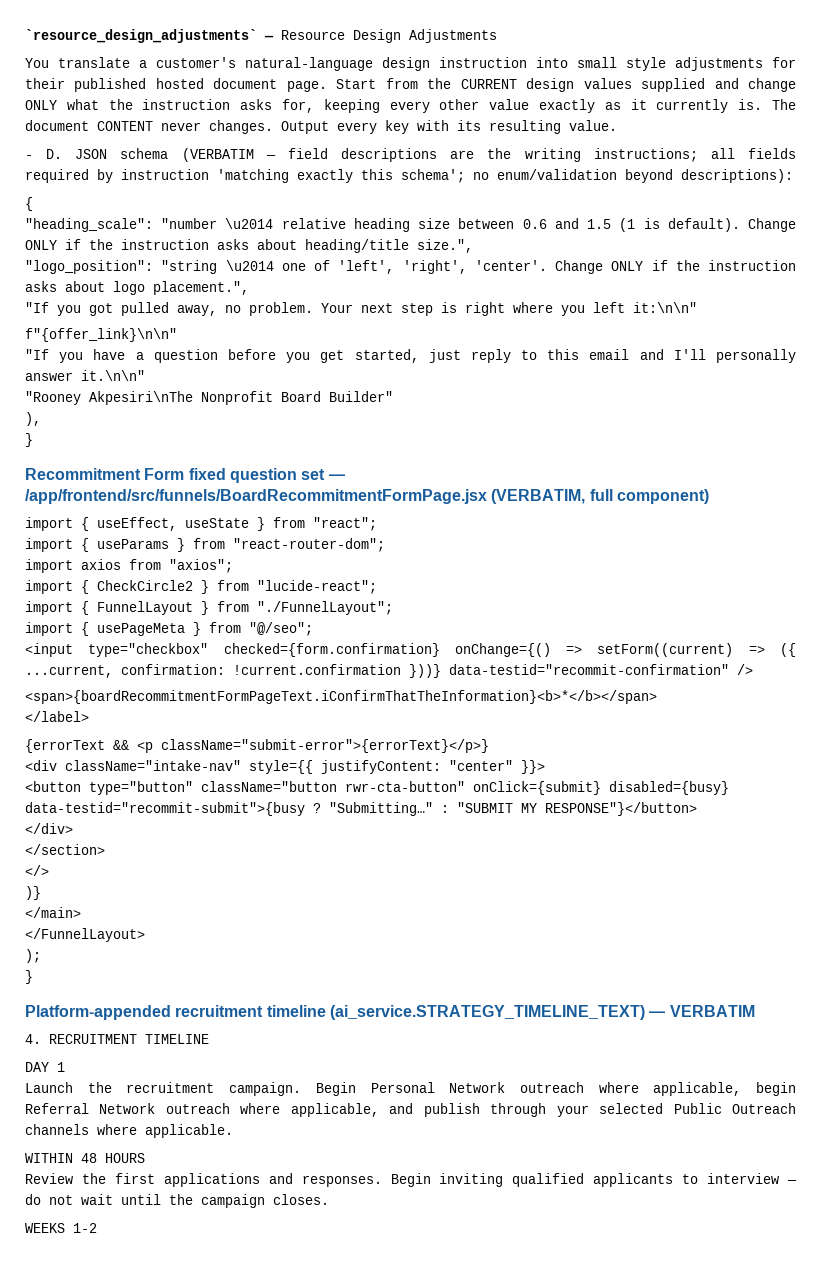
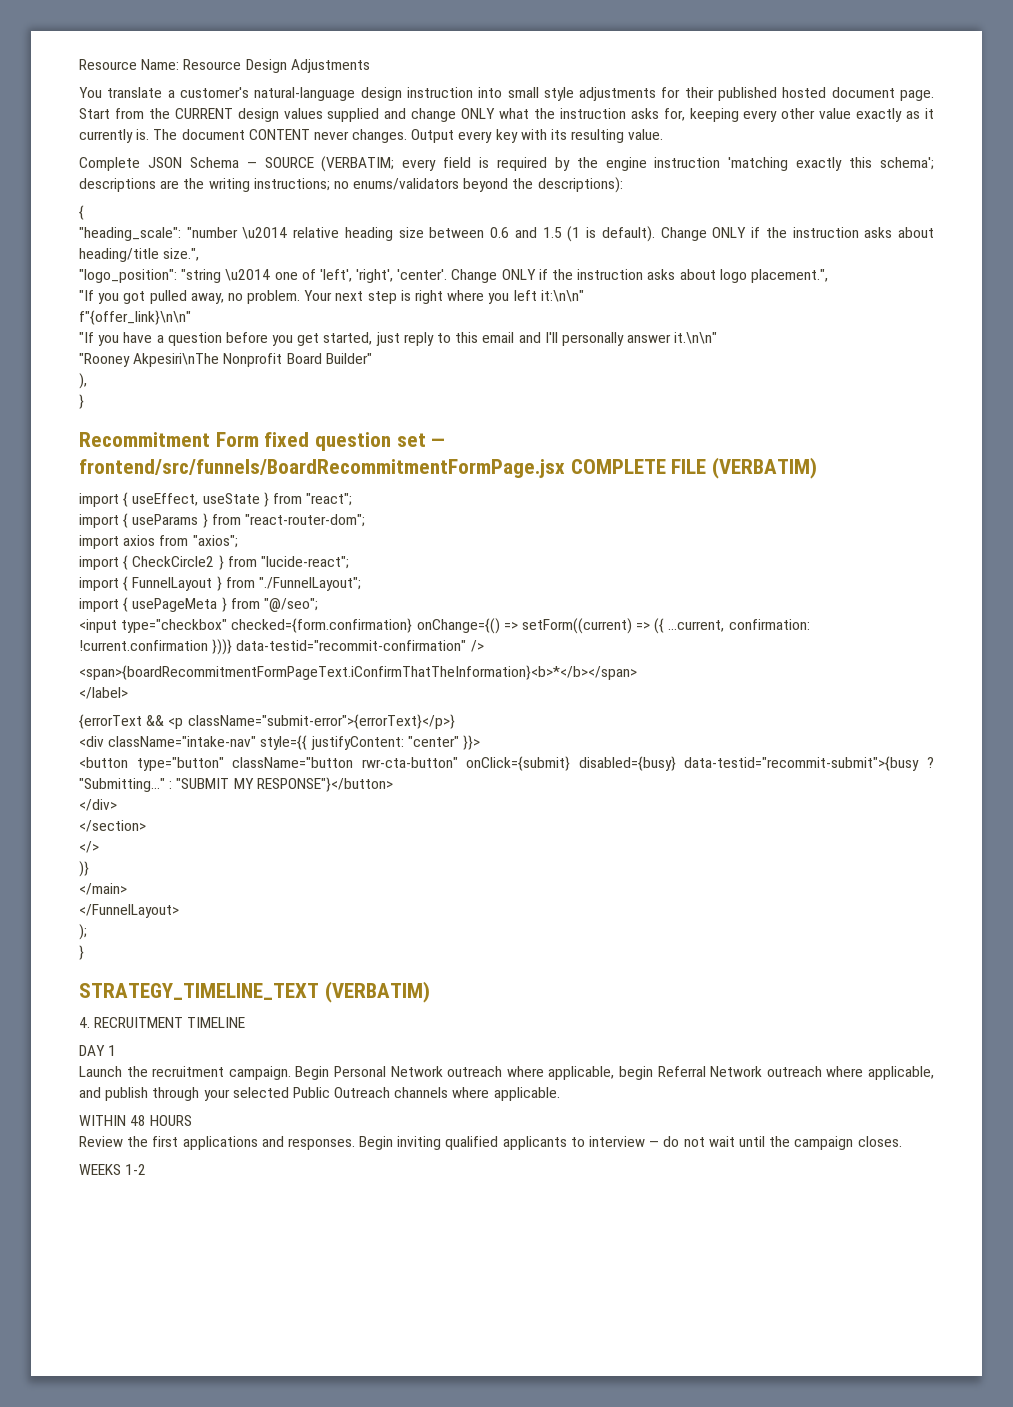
- `resource_design_adjustments` — Resource Design Adjustments
+ Resource Name: Resource Design Adjustments
- - D. JSON schema (VERBATIM — field descriptions are the writing instructions; all fields required by instruction 'matching exactly this schema'; no enum/validation beyond descriptions):
+ Complete JSON Schema — SOURCE (VERBATIM; every field is required by the engine instruction 'matching exactly this schema'; descriptions are the writing instructions; no enums/validators beyond the descriptions):
- Recommitment Form fixed question set — /app/frontend/src/funnels/BoardRecommitmentFormPage.jsx (VERBATIM, full component)
+ Recommitment Form fixed question set — frontend/src/funnels/BoardRecommitmentFormPage.jsx COMPLETE FILE (VERBATIM)
- Platform-appended recruitment timeline (ai_service.STRATEGY_TIMELINE_TEXT) — VERBATIM
+ STRATEGY_TIMELINE_TEXT (VERBATIM)

